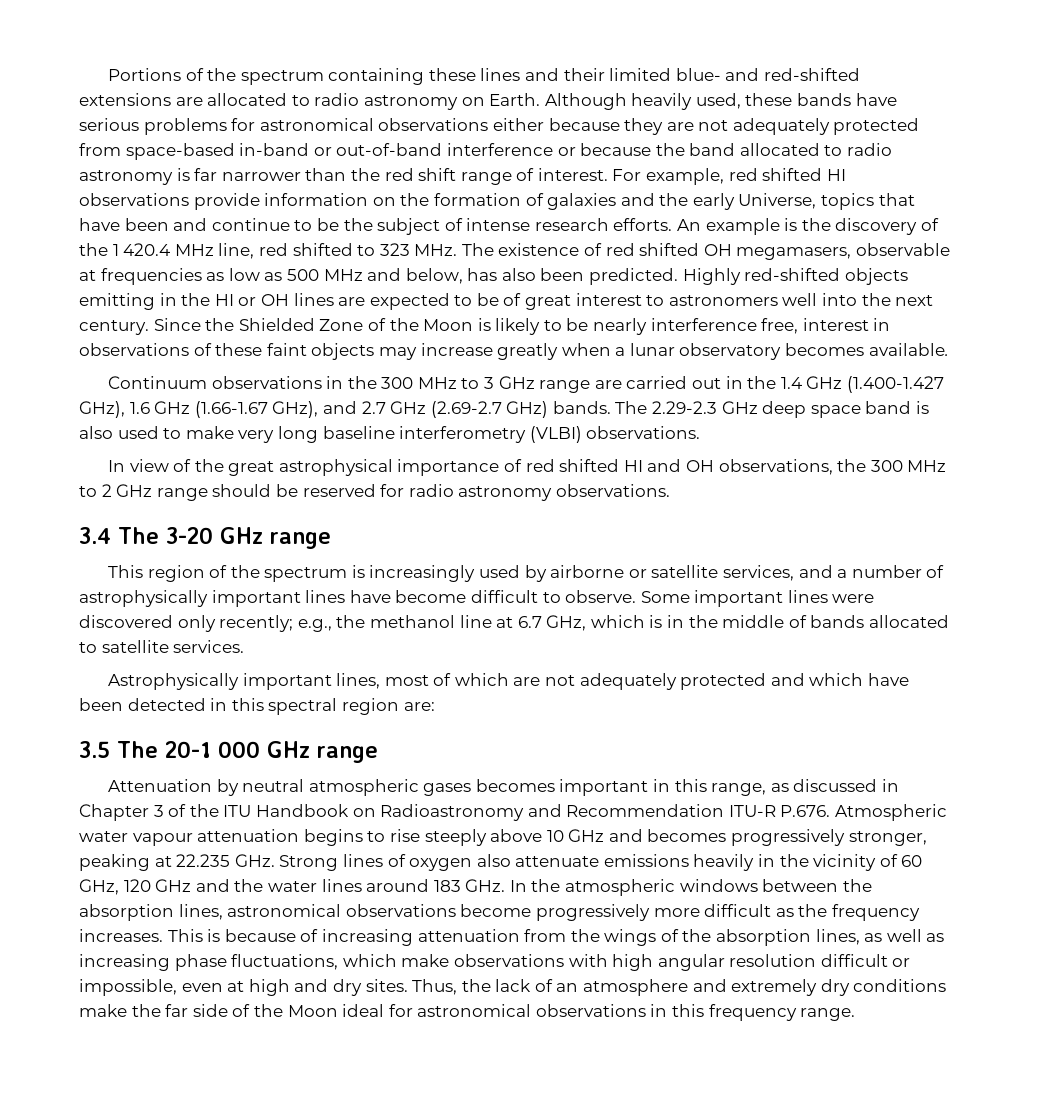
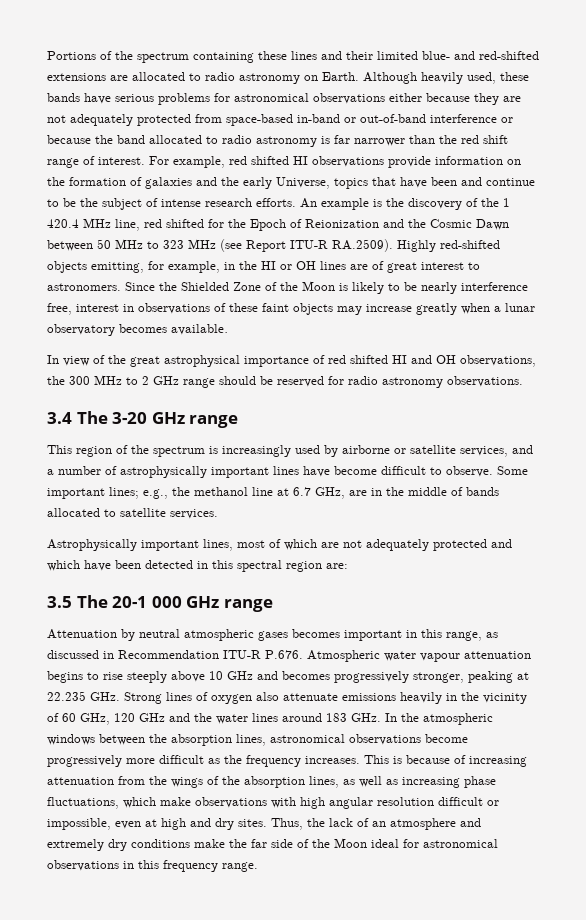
- An example is the discovery of the 1 420.4 MHz line, red shifted to 323 MHz. The existence of red shifted OH megamasers, observable at frequencies as low as 500 MHz and below, has also been predicted. Highly red-shifted objects emitting in the HI or OH lines are expected to be of great interest to astronomers well into the next century.
+ An example is the discovery of the 1 420.4 MHz line, red shifted for the Epoch of Reionization and the Cosmic Dawn between 50 MHz to 323 MHz (see Report ITU-R RA.2509). Highly red-shifted objects emitting, for example, in the HI or OH lines are of great interest to astronomers.
- Continuum observations in the 300 MHz to 3 GHz range are carried out in the 1.4 GHz (1.400-1.427 GHz), 1.6 GHz (1.66-1.67 GHz), and 2.7 GHz (2.69-2.7 GHz) bands. The 2.29-2.3 GHz deep space band is also used to make very long baseline interferometry (VLBI) observations.
- Some important lines were discovered only recently; e.g., the methanol line at 6.7 GHz, which is in the middle of bands allocated to satellite services.
+ Some important lines; e.g., the methanol line at 6.7 GHz, are in the middle of bands allocated to satellite services.
- Attenuation by neutral atmospheric gases becomes important in this range, as discussed in Chapter 3 of the ITU Handbook on Radioastronomy and Recommendation ITU-R P.676. Atmospheric water vapour attenuation begins to rise steeply above 10 GHz and becomes progressively stronger, peaking at 22.235 GHz. Strong lines of oxygen also attenuate emissions heavily in the vicinity of 60 GHz, 120 GHz and the water lines around 183 GHz. In the atmospheric windows between the absorption lines, astronomical observations become progressively more difficult as the frequency increases.
+ Attenuation by neutral atmospheric gases becomes important in this range, as discussed in Recommendation ITU-R P.676. Atmospheric water vapour attenuation begins to rise steeply above 10 GHz and becomes progressively stronger, peaking at 22.235 GHz. Strong lines of oxygen also attenuate emissions heavily in the vicinity of 60 GHz, 120 GHz and the water lines around 183 GHz. In the atmospheric windows between the absorption lines, astronomical observations become progressively more difficult as the frequency increases.

